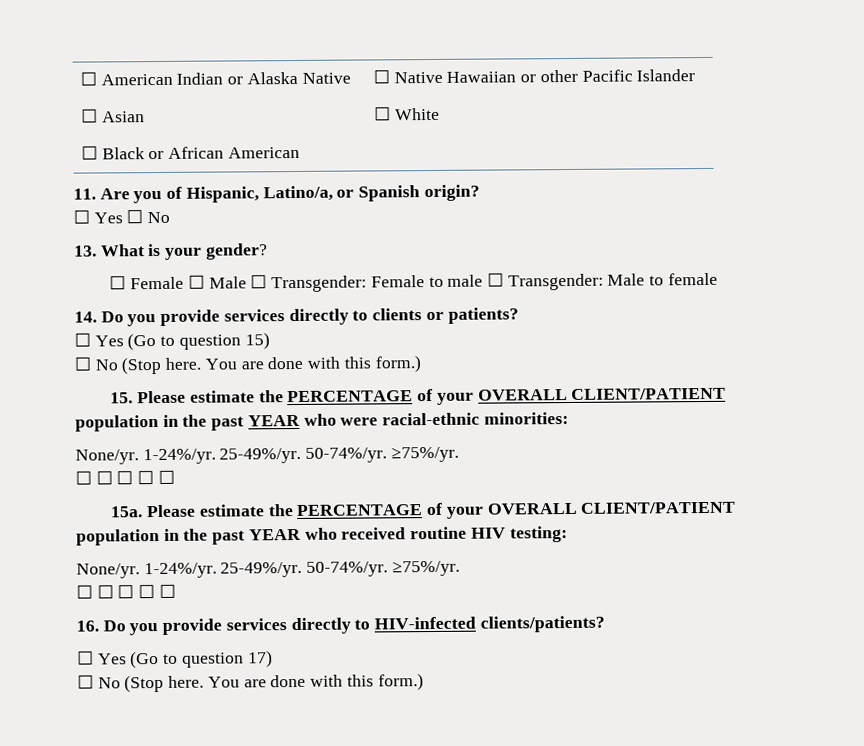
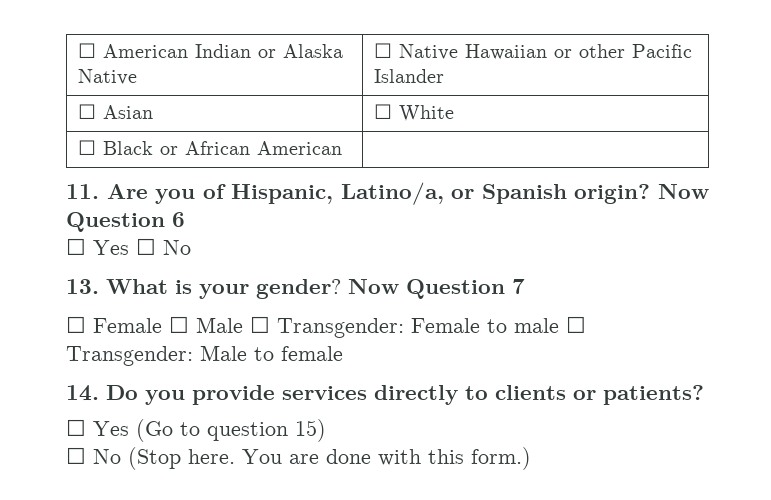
+ Now Question 6
+ Now Question 7
- 15. Please estimate the PERCENTAGE of your OVERALL CLIENT/PATIENT population in the past YEAR who were racial-ethnic minorities:
- None/yr. 1-24%/yr. 25-49%/yr. 50-74%/yr. ≥75%/yr.
- ☐ ☐ ☐ ☐ ☐
- 15a. Please estimate the PERCENTAGE of your OVERALL CLIENT/PATIENT population in the past YEAR who received routine HIV testing:
- None/yr. 1-24%/yr. 25-49%/yr. 50-74%/yr. ≥75%/yr.
- ☐ ☐ ☐ ☐ ☐
- 16. Do you provide services directly to HIV-infected clients/patients?
- ☐ Yes (Go to question 17)
- ☐ No (Stop here. You are done with this form.)

